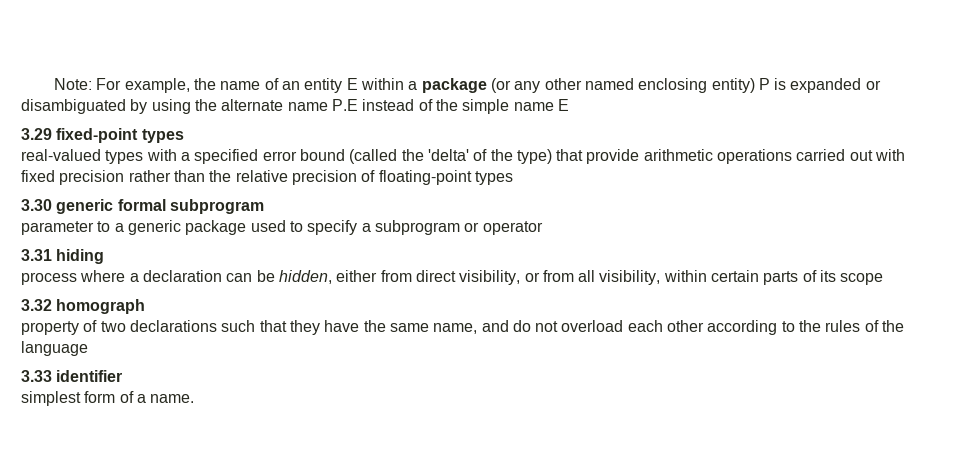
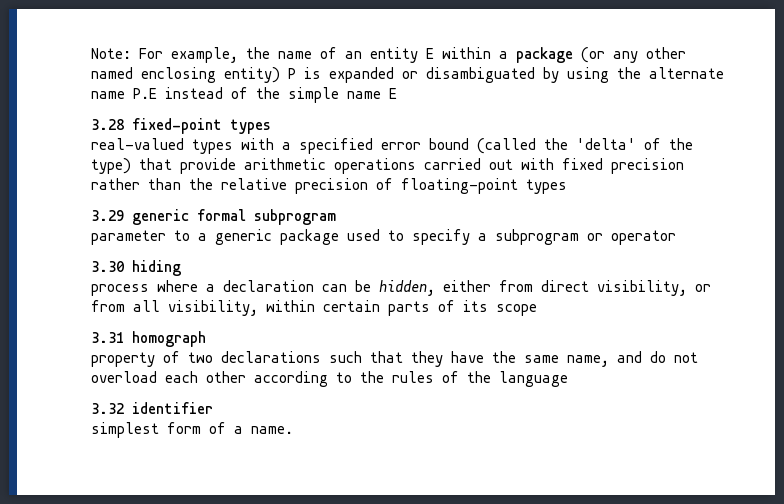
- 3.29 fixed-point types
+ 3.28 fixed-point types
- 3.30 generic formal subprogram
+ 3.29 generic formal subprogram
- 3.31 hiding
+ 3.30 hiding
- 3.32 homograph
+ 3.31 homograph
- 3.33 identifier
+ 3.32 identifier

